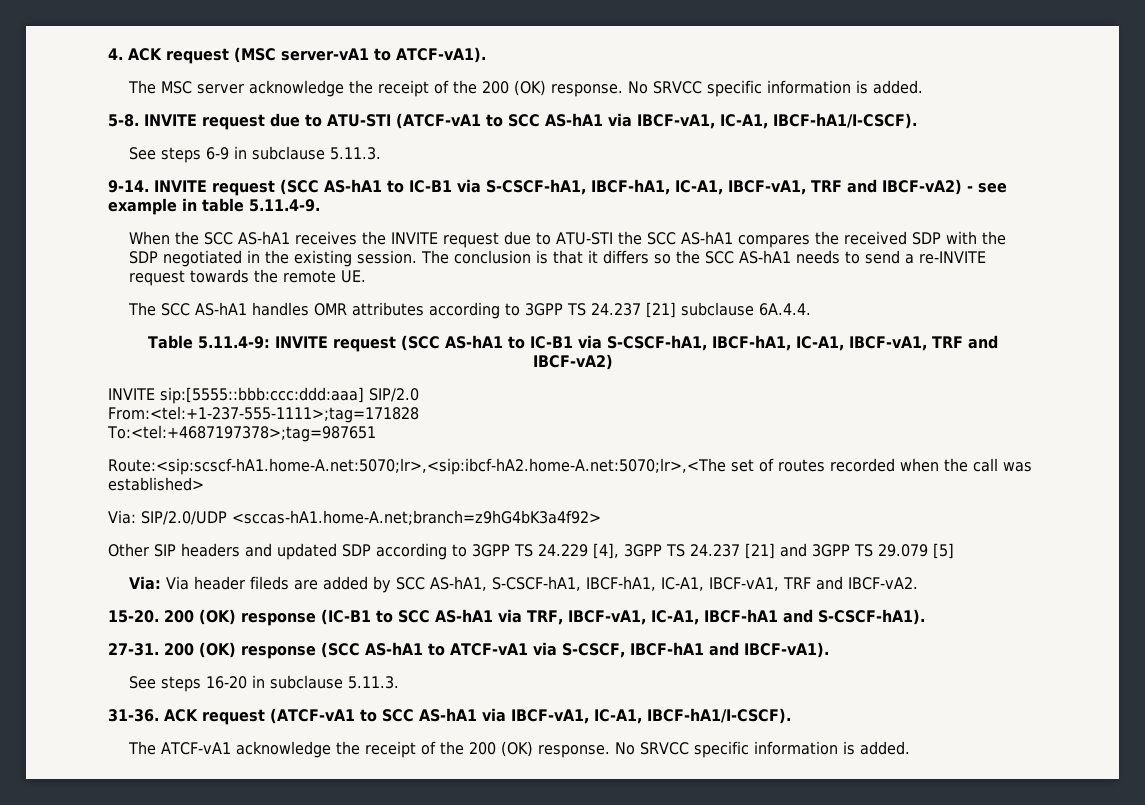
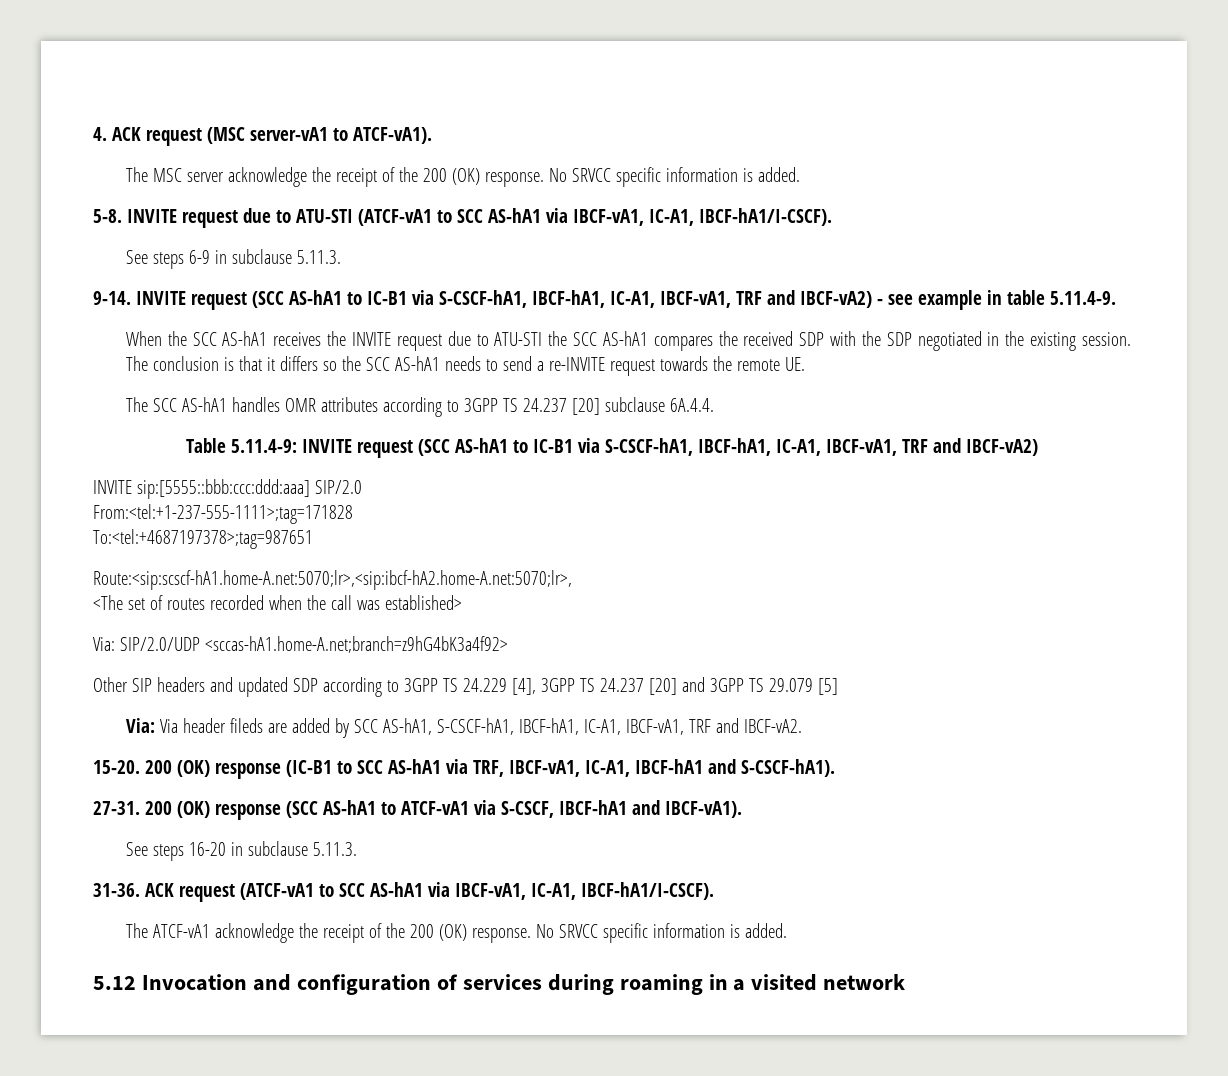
- The SCC AS-hA1 handles OMR attributes according to 3GPP TS 24.237 [21] subclause 6A.4.4.
+ The SCC AS-hA1 handles OMR attributes according to 3GPP TS 24.237 [20] subclause 6A.4.4.
- Route:<sip:scscf-hA1.home-A.net:5070;lr>,<sip:ibcf-hA2.home-A.net:5070;lr>,<The set of routes recorded when the call was established>
+ Route:<sip:scscf-hA1.home-A.net:5070;lr>,<sip:ibcf-hA2.home-A.net:5070;lr>,
+ <The set of routes recorded when the call was established>
- Other SIP headers and updated SDP according to 3GPP TS 24.229 [4], 3GPP TS 24.237 [21] and 3GPP TS 29.079 [5]
+ Other SIP headers and updated SDP according to 3GPP TS 24.229 [4], 3GPP TS 24.237 [20] and 3GPP TS 29.079 [5]
+ 5.12 Invocation and configuration of services during roaming in a visited network

